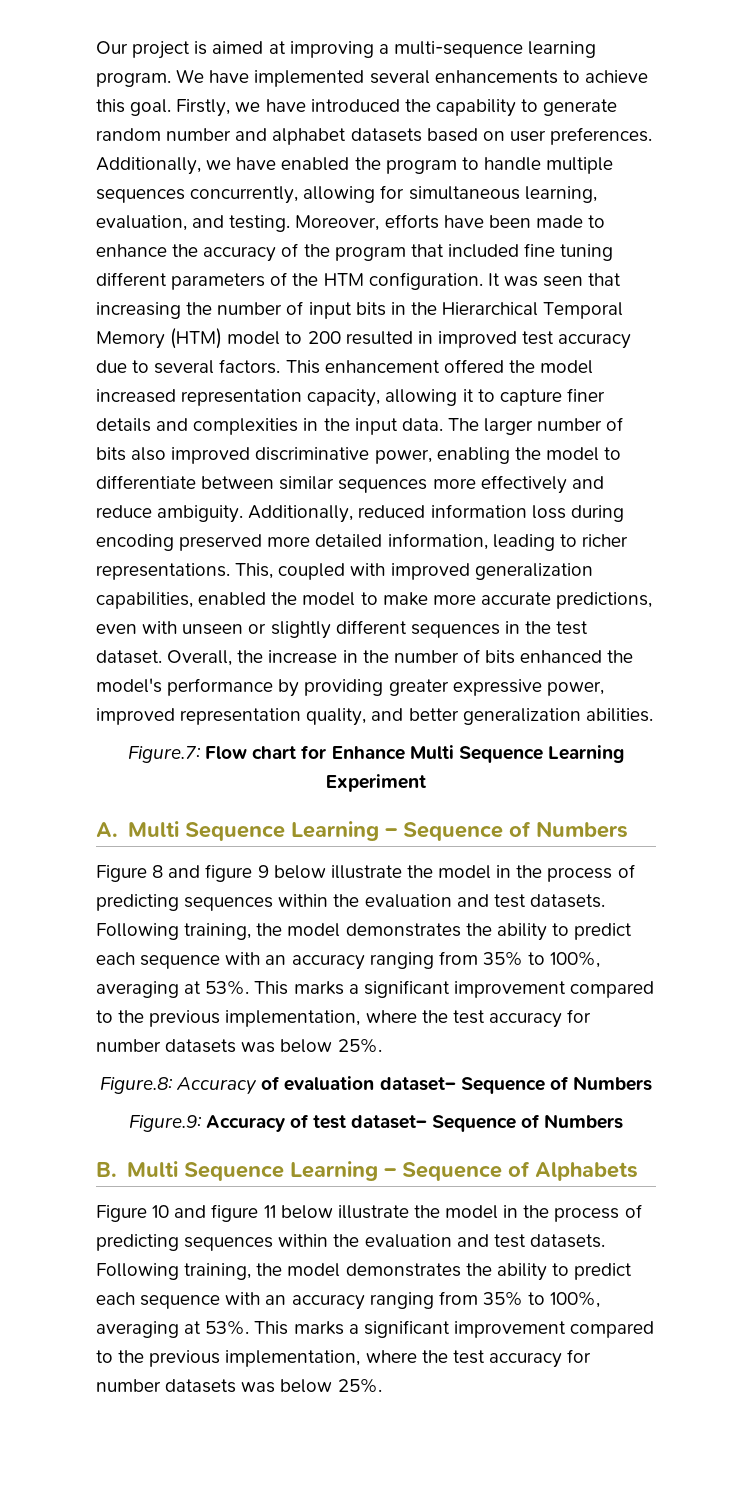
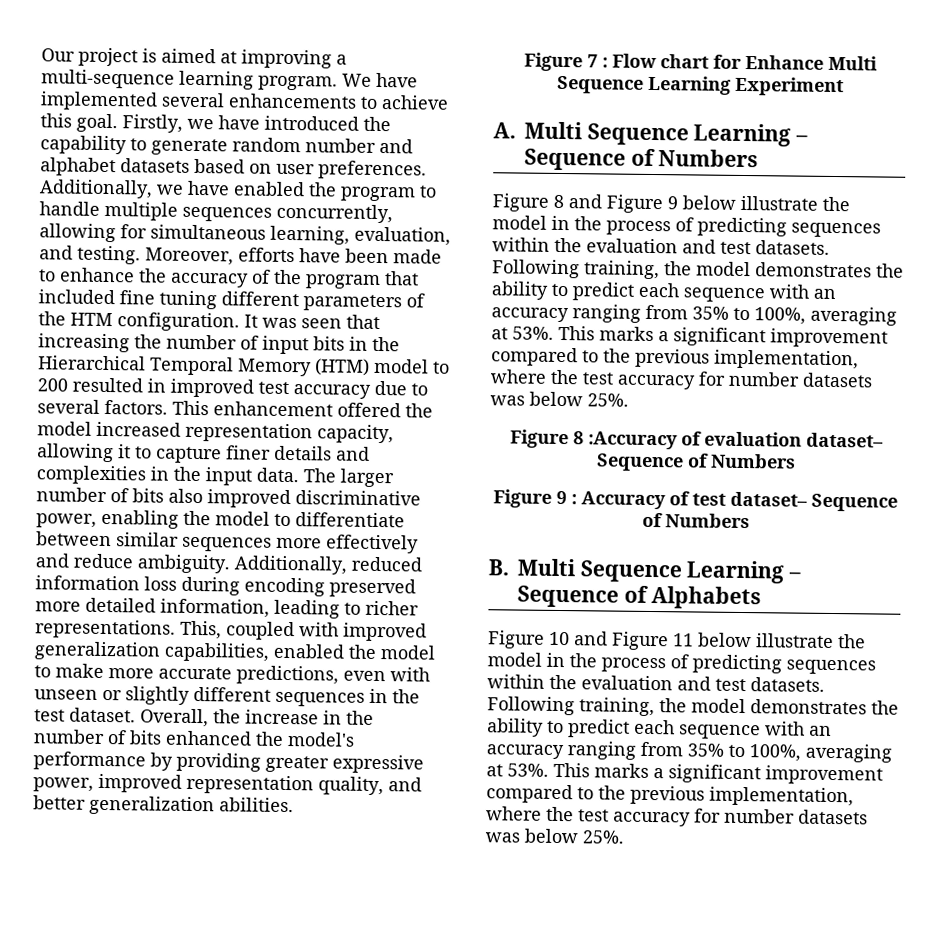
- Figure.7: Flow chart for Enhance Multi Sequence Learning Experiment
+ Figure 7 : Flow chart for Enhance Multi Sequence Learning Experiment
- Figure 8 and figure 9 below illustrate the model in the process of predicting sequences within the evaluation and test datasets.
+ Figure 8 and Figure 9 below illustrate the model in the process of predicting sequences within the evaluation and test datasets.
- Figure.8: Accuracy of evaluation dataset– Sequence of Numbers
+ Figure 8 :Accuracy of evaluation dataset– Sequence of Numbers
- Figure.9: Accuracy of test dataset– Sequence of Numbers
+ Figure 9 : Accuracy of test dataset– Sequence of Numbers
- Figure 10 and figure 11 below illustrate the model in the process of predicting sequences within the evaluation and test datasets.
+ Figure 10 and Figure 11 below illustrate the model in the process of predicting sequences within the evaluation and test datasets.

